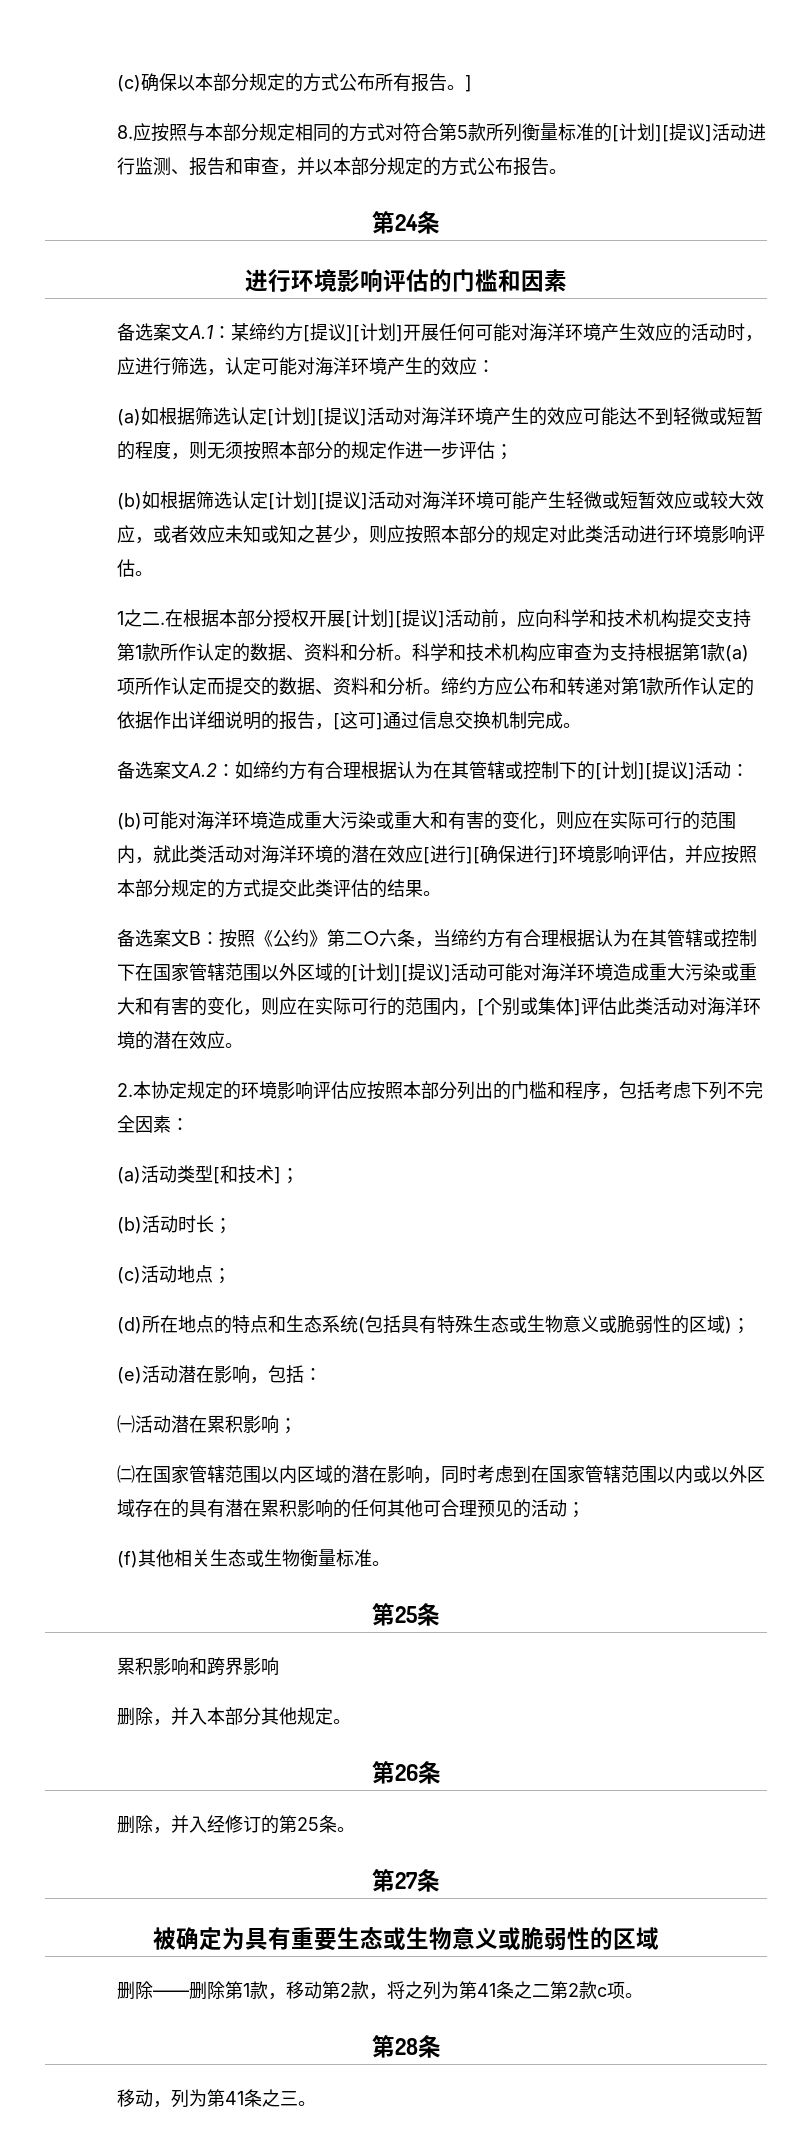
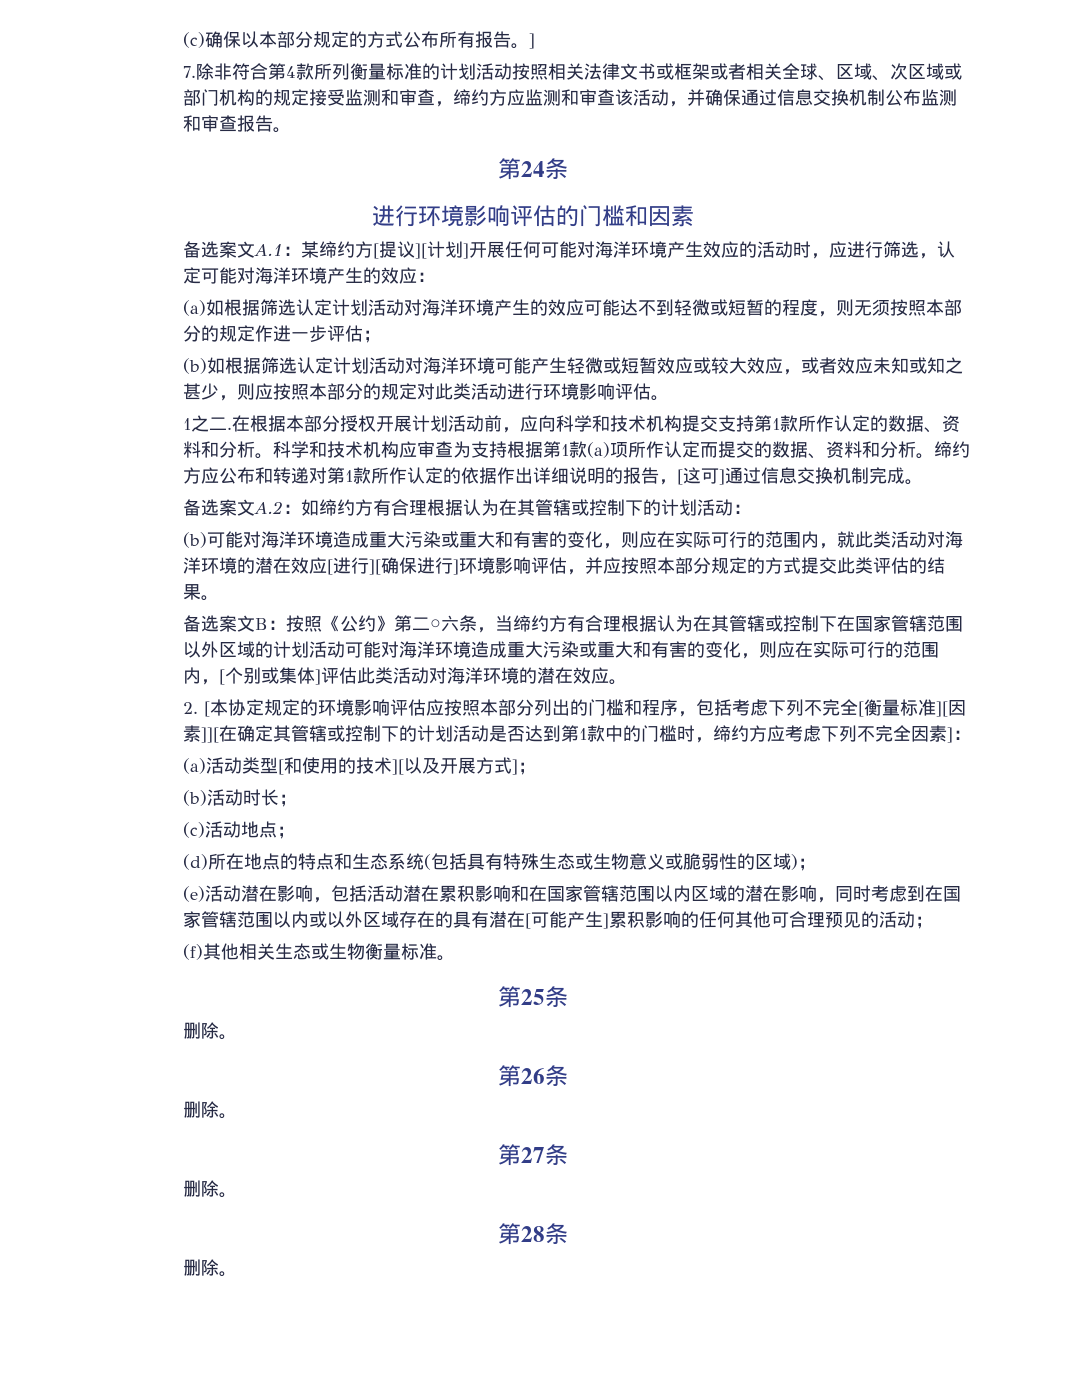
- 8.应按照与本部分规定相同的方式对符合第5款所列衡量标准的[计划][提议]活动进行监测、报告和审查，并以本部分规定的方式公布报告。
+ 7.除非符合第4款所列衡量标准的计划活动按照相关法律文书或框架或者相关全球、区域、次区域或部门机构的规定接受监测和审查，缔约方应监测和审查该活动，并确保通过信息交换机制公布监测和审查报告。
- (a)如根据筛选认定[计划][提议]活动对海洋环境产生的效应可能达不到轻微或短暂的程度，则无须按照本部分的规定作进一步评估；
+ (a)如根据筛选认定计划活动对海洋环境产生的效应可能达不到轻微或短暂的程度，则无须按照本部分的规定作进一步评估；
- (b)如根据筛选认定[计划][提议]活动对海洋环境可能产生轻微或短暂效应或较大效应，或者效应未知或知之甚少，则应按照本部分的规定对此类活动进行环境影响评估。
+ (b)如根据筛选认定计划活动对海洋环境可能产生轻微或短暂效应或较大效应，或者效应未知或知之甚少，则应按照本部分的规定对此类活动进行环境影响评估。
- 在根据本部分授权开展[计划][提议]活动前，应向科学和技术机构提交支持第1款所作认定的数据、资料和分析。
+ 在根据本部分授权开展计划活动前，应向科学和技术机构提交支持第1款所作认定的数据、资料和分析。
- 备选案文A.2：如缔约方有合理根据认为在其管辖或控制下的[计划][提议]活动：
+ 备选案文A.2：如缔约方有合理根据认为在其管辖或控制下的计划活动：
- 备选案文B：按照《公约》第二○六条，当缔约方有合理根据认为在其管辖或控制下在国家管辖范围以外区域的[计划][提议]活动可能对海洋环境造成重大污染或重大和有害的变化，则应在实际可行的范围内，[个别或集体]评估此类活动对海洋环境的潜在效应。
+ 备选案文B：按照《公约》第二○六条，当缔约方有合理根据认为在其管辖或控制下在国家管辖范围以外区域的计划活动可能对海洋环境造成重大污染或重大和有害的变化，则应在实际可行的范围内，[个别或集体]评估此类活动对海洋环境的潜在效应。
- 2.本协定规定的环境影响评估应按照本部分列出的门槛和程序，包括考虑下列不完全因素：
+ 2. [本协定规定的环境影响评估应按照本部分列出的门槛和程序，包括考虑下列不完全[衡量标准][因素]][在确定其管辖或控制下的计划活动是否达到第1款中的门槛时，缔约方应考虑下列不完全因素]：
- (a)活动类型[和技术]；
+ (a)活动类型[和使用的技术][以及开展方式]；
- (e)活动潜在影响，包括：
- ㈠活动潜在累积影响；
- ㈡在国家管辖范围以内区域的潜在影响，同时考虑到在国家管辖范围以内或以外区域存在的具有潜在累积影响的任何其他可合理预见的活动；
+ (e)活动潜在影响，包括活动潜在累积影响和在国家管辖范围以内区域的潜在影响，同时考虑到在国家管辖范围以内或以外区域存在的具有潜在[可能产生]累积影响的任何其他可合理预见的活动；
  (f)其他相关生态或生物衡量标准。
  第25条
- 累积影响和跨界影响
- 删除，并入本部分其他规定。
+ 删除。
  第26条
- 删除，并入经修订的第25条。
+ 删除。
  第27条
- 被确定为具有重要生态或生物意义或脆弱性的区域
- 删除——删除第1款，移动第2款，将之列为第41条之二第2款c项。
+ 删除。
  第28条
- 移动，列为第41条之三。
+ 删除。

